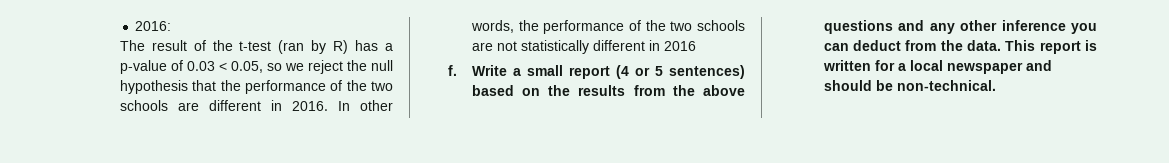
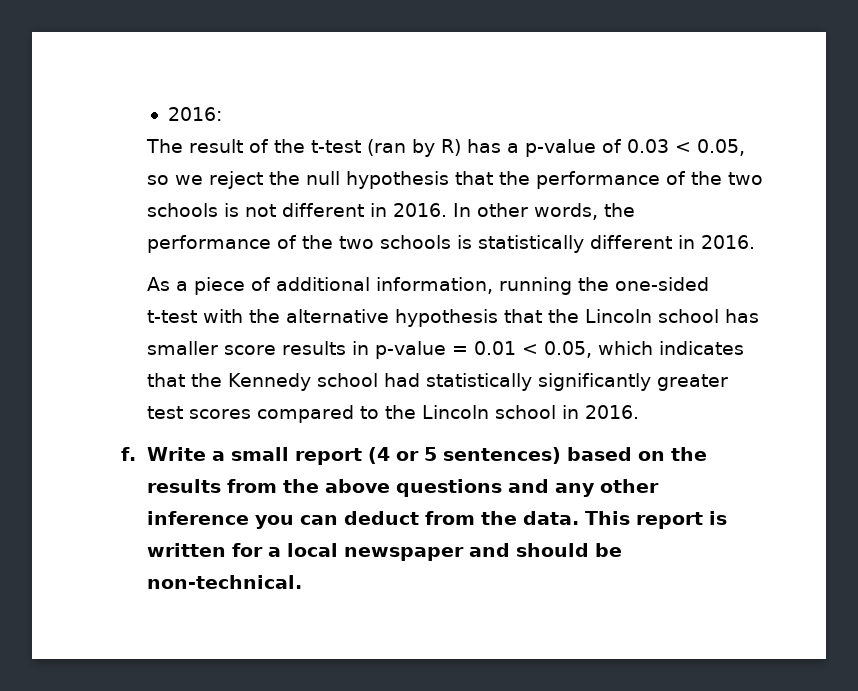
- The result of the t-test (ran by R) has a p-value of 0.03 < 0.05, so we reject the null hypothesis that the performance of the two schools are different in 2016.
+ The result of the t-test (ran by R) has a p-value of 0.03 < 0.05, so we reject the null hypothesis that the performance of the two schools is not different in 2016.
- In other words, the performance of the two schools are not statistically different in 2016
+ In other words, the performance of the two schools is statistically different in 2016.
+ As a piece of additional information, running the one-sided t-test with the alternative hypothesis that the Lincoln school has smaller score results in p-value = 0.01 < 0.05, which indicates that the Kennedy school had statistically significantly greater test scores compared to the Lincoln school in 2016.

